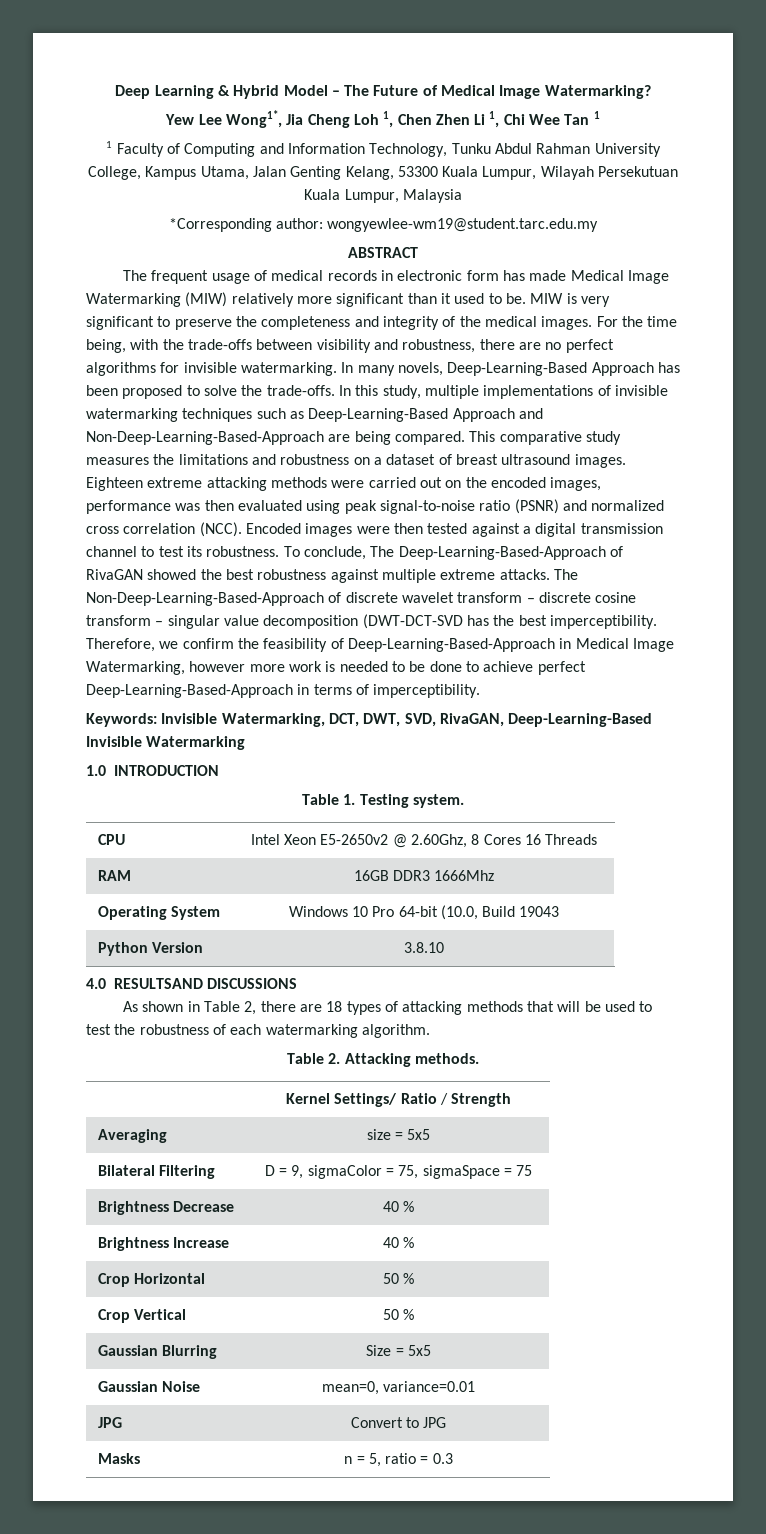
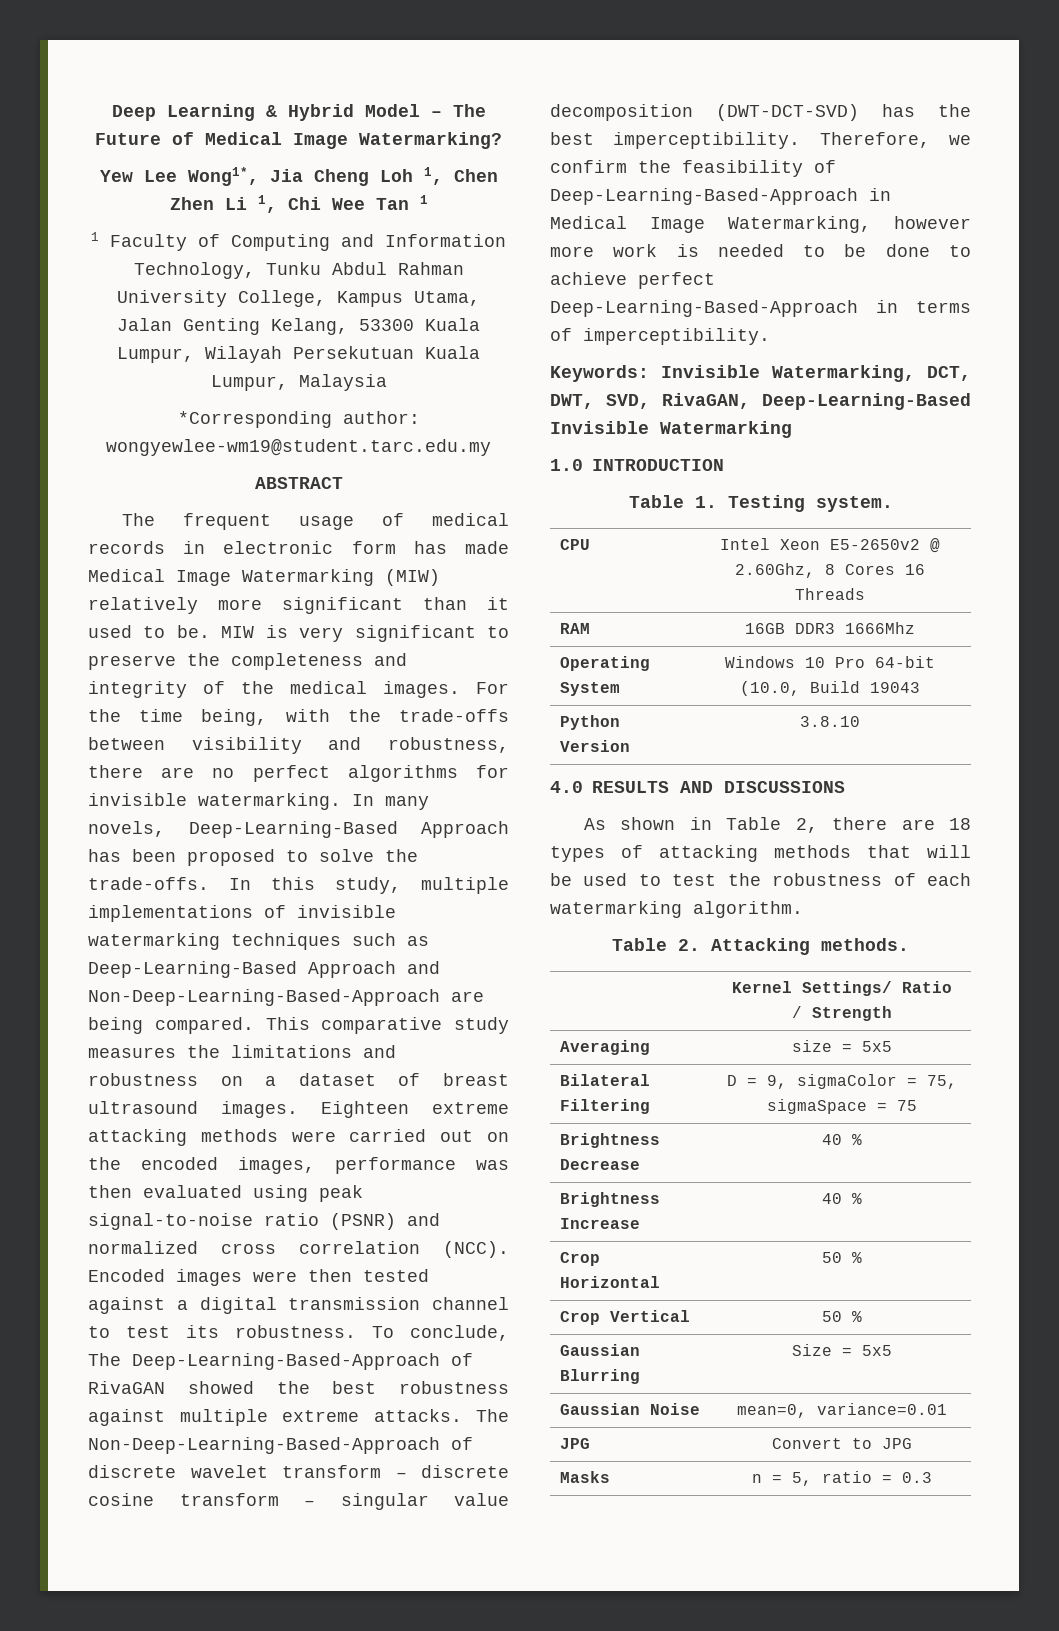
- The Non-Deep-Learning-Based-Approach of discrete wavelet transform – discrete cosine transform – singular value decomposition (DWT-DCT-SVD has the best imperceptibility.
+ The Non-Deep-Learning-Based-Approach of discrete wavelet transform – discrete cosine transform – singular value decomposition (DWT-DCT-SVD) has the best imperceptibility.
- 4.0 RESULTSAND DISCUSSIONS
+ 4.0 RESULTS AND DISCUSSIONS

